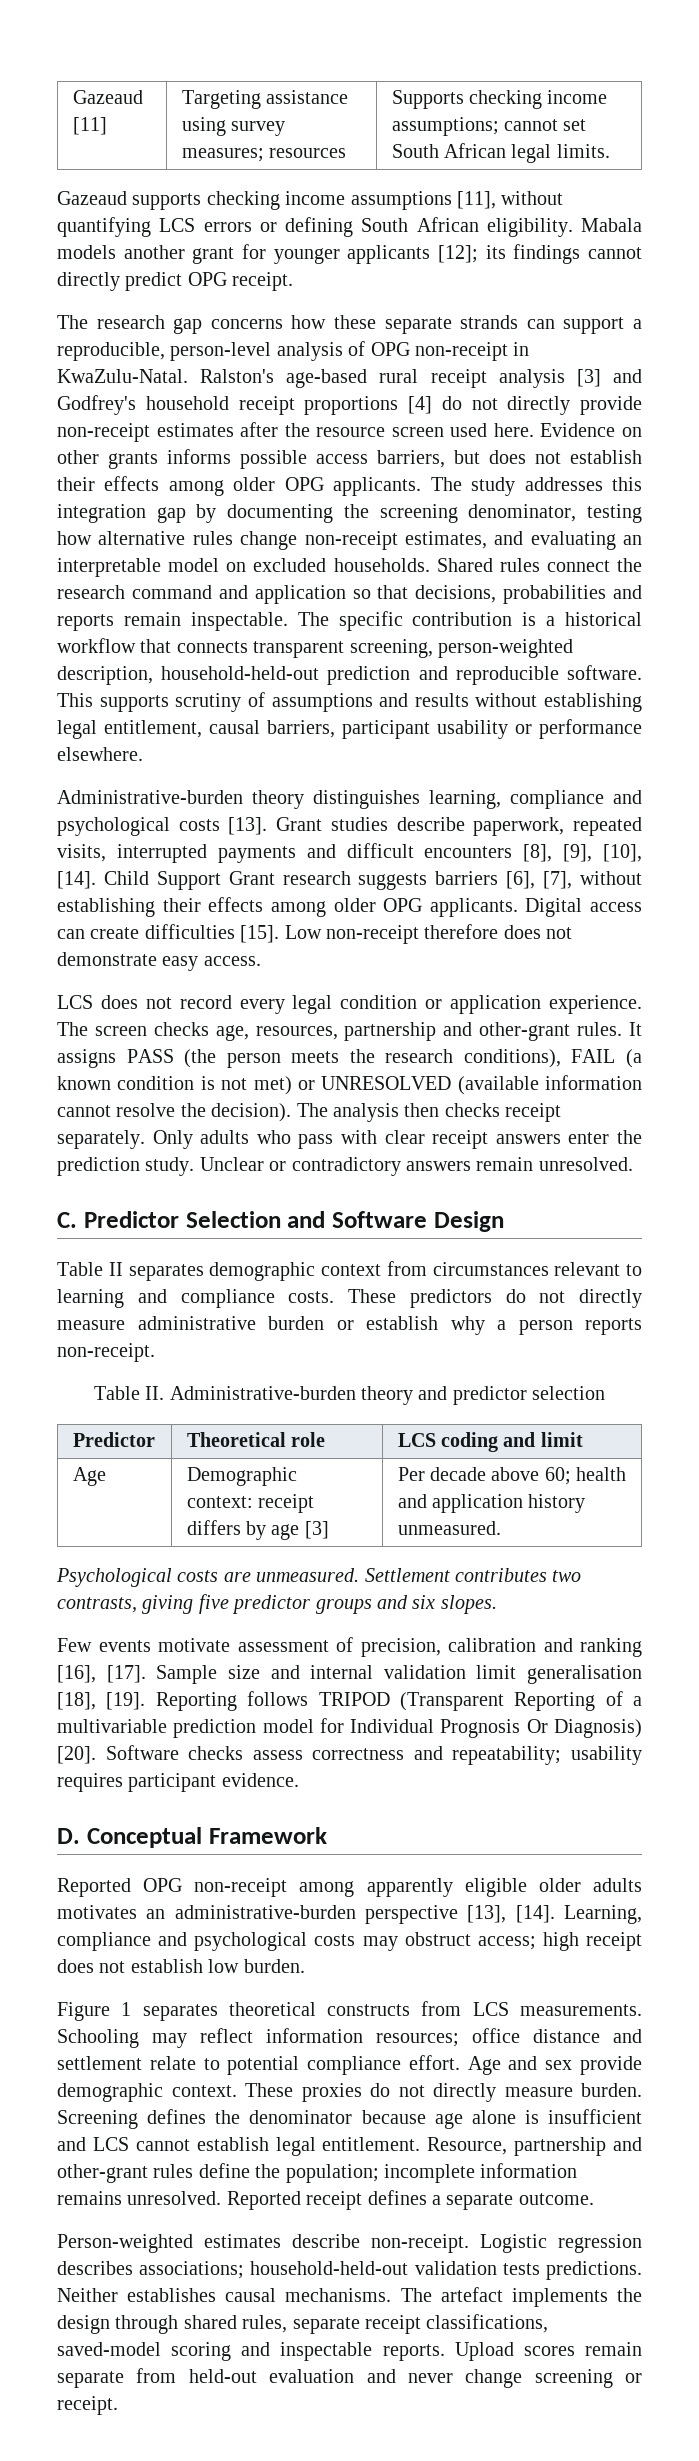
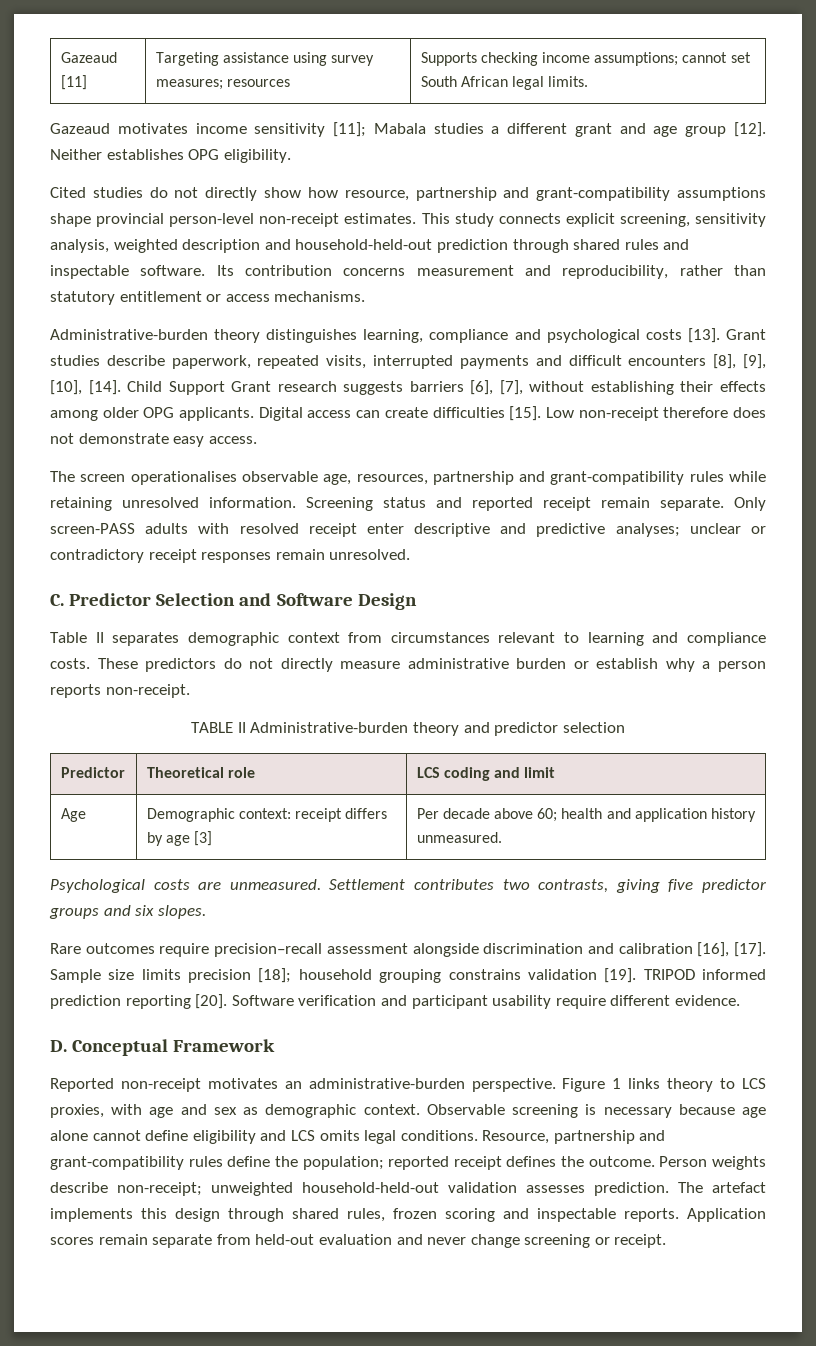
- Gazeaud supports checking income assumptions [11], without quantifying LCS errors or defining South African eligibility. Mabala models another grant for younger applicants [12]; its findings cannot directly predict OPG receipt.
- The research gap concerns how these separate strands can support a reproducible, person-level analysis of OPG non-receipt in KwaZulu-Natal. Ralston's age-based rural receipt analysis [3] and Godfrey's household receipt proportions [4] do not directly provide non-receipt estimates after the resource screen used here. Evidence on other grants informs possible access barriers, but does not establish their effects among older OPG applicants. The study addresses this integration gap by documenting the screening denominator, testing how alternative rules change non-receipt estimates, and evaluating an interpretable model on excluded households. Shared rules connect the research command and application so that decisions, probabilities and reports remain inspectable. The specific contribution is a historical workflow that connects transparent screening, person-weighted description, household-held-out prediction and reproducible software. This supports scrutiny of assumptions and results without establishing legal entitlement, causal barriers, participant usability or performance elsewhere.
+ Gazeaud motivates income sensitivity [11]; Mabala studies a different grant and age group [12]. Neither establishes OPG eligibility.
+ Cited studies do not directly show how resource, partnership and grant-compatibility assumptions shape provincial person-level non-receipt estimates. This study connects explicit screening, sensitivity analysis, weighted description and household-held-out prediction through shared rules and inspectable software. Its contribution concerns measurement and reproducibility, rather than statutory entitlement or access mechanisms.
- LCS does not record every legal condition or application experience. The screen checks age, resources, partnership and other-grant rules. It assigns PASS (the person meets the research conditions), FAIL (a known condition is not met) or UNRESOLVED (available information cannot resolve the decision). The analysis then checks receipt separately. Only adults who pass with clear receipt answers enter the prediction study. Unclear or contradictory answers remain unresolved.
+ The screen operationalises observable age, resources, partnership and grant-compatibility rules while retaining unresolved information. Screening status and reported receipt remain separate. Only screen-PASS adults with resolved receipt enter descriptive and predictive analyses; unclear or contradictory receipt responses remain unresolved.
- Table II. Administrative-burden theory and predictor selection
+ TABLE II Administrative-burden theory and predictor selection
- Few events motivate assessment of precision, calibration and ranking [16], [17]. Sample size and internal validation limit generalisation [18], [19]. Reporting follows TRIPOD (Transparent Reporting of a multivariable prediction model for Individual Prognosis Or Diagnosis) [20]. Software checks assess correctness and repeatability; usability requires participant evidence.
+ Rare outcomes require precision–recall assessment alongside discrimination and calibration [16], [17]. Sample size limits precision [18]; household grouping constrains validation [19]. TRIPOD informed prediction reporting [20]. Software verification and participant usability require different evidence.
- Reported OPG non-receipt among apparently eligible older adults motivates an administrative-burden perspective [13], [14]. Learning, compliance and psychological costs may obstruct access; high receipt does not establish low burden.
- Figure 1 separates theoretical constructs from LCS measurements. Schooling may reflect information resources; office distance and settlement relate to potential compliance effort. Age and sex provide demographic context.
+ Reported non-receipt motivates an administrative-burden perspective. Figure 1 links theory to LCS proxies, with age and sex as demographic context.
- These proxies do not directly measure burden. Screening defines the denominator because age alone is insufficient and LCS cannot establish legal entitlement.
+ Observable screening is necessary because age alone cannot define eligibility and LCS omits legal conditions.
- Resource, partnership and other-grant rules define the population; incomplete information remains unresolved. Reported receipt defines a separate outcome.
- Person-weighted estimates describe non-receipt. Logistic regression describes associations; household-held-out validation tests predictions. Neither establishes causal mechanisms.
+ Resource, partnership and grant-compatibility rules define the population; reported receipt defines the outcome. Person weights describe non-receipt; unweighted household-held-out validation assesses prediction.
- The artefact implements the design through shared rules, separate receipt classifications, saved-model scoring and inspectable reports.
+ The artefact implements this design through shared rules, frozen scoring and inspectable reports.
- Upload scores remain separate from held-out evaluation and never change screening or receipt.
+ Application scores remain separate from held-out evaluation and never change screening or receipt.

